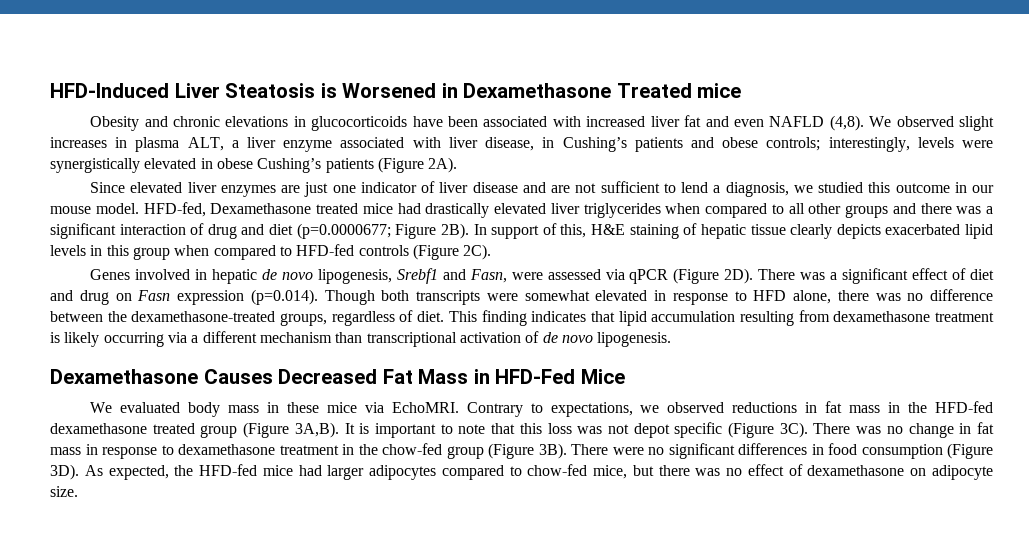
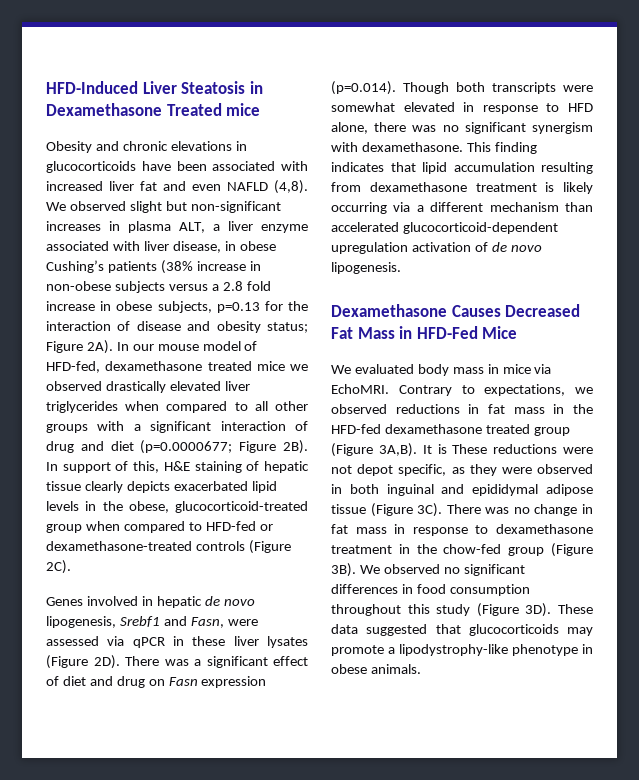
- HFD-Induced Liver Steatosis is Worsened in Dexamethasone Treated mice
+ HFD-Induced Liver Steatosis in Dexamethasone Treated mice
- We observed slight increases in plasma ALT, a liver enzyme associated with liver disease, in Cushing’s patients and obese controls; interestingly, levels were synergistically elevated in obese Cushing’s patients (Figure 2A).
- Since elevated liver enzymes are just one indicator of liver disease and are not sufficient to lend a diagnosis, we studied this outcome in our mouse model. HFD-fed, Dexamethasone treated mice had drastically elevated liver triglycerides when compared to all other groups and there was a significant interaction of drug and diet (p=0.0000677; Figure 2B).
+ We observed slight but non-significant increases in plasma ALT, a liver enzyme associated with liver disease, in obese Cushing’s patients (38% increase in non-obese subjects versus a 2.8 fold increase in obese subjects, p=0.13 for the interaction of disease and obesity status; Figure 2A). In our mouse model of HFD-fed, dexamethasone treated mice we observed drastically elevated liver triglycerides when compared to all other groups with a significant interaction of drug and diet (p=0.0000677; Figure 2B).
- In support of this, H&E staining of hepatic tissue clearly depicts exacerbated lipid levels in this group when compared to HFD-fed controls (Figure 2C).
+ In support of this, H&E staining of hepatic tissue clearly depicts exacerbated lipid levels in the obese, glucocorticoid-treated group when compared to HFD-fed or dexamethasone-treated controls (Figure 2C).
- Genes involved in hepatic de novo lipogenesis, Srebf1 and Fasn, were assessed via qPCR (Figure 2D).
+ Genes involved in hepatic de novo lipogenesis, Srebf1 and Fasn, were assessed via qPCR in these liver lysates (Figure 2D).
- There was a significant effect of diet and drug on Fasn expression (p=0.014). Though both transcripts were somewhat elevated in response to HFD alone, there was no difference between the dexamethasone-treated groups, regardless of diet.
+ There was a significant effect of diet and drug on Fasn expression (p=0.014). Though both transcripts were somewhat elevated in response to HFD alone, there was no significant synergism with dexamethasone.
- This finding indicates that lipid accumulation resulting from dexamethasone treatment is likely occurring via a different mechanism than transcriptional activation of de novo lipogenesis.
+ This finding indicates that lipid accumulation resulting from dexamethasone treatment is likely occurring via a different mechanism than accelerated glucocorticoid-dependent upregulation activation of de novo lipogenesis.
- We evaluated body mass in these mice via EchoMRI.
+ We evaluated body mass in mice via EchoMRI.
- It is important to note that this loss was not depot specific (Figure 3C).
+ It is These reductions were not depot specific, as they were observed in both inguinal and epididymal adipose tissue (Figure 3C).
- There were no significant differences in food consumption (Figure 3D). As expected, the HFD-fed mice had larger adipocytes compared to chow-fed mice, but there was no effect of dexamethasone on adipocyte size.
+ We observed no significant differences in food consumption throughout this study (Figure 3D). These data suggested that glucocorticoids may promote a lipodystrophy-like phenotype in obese animals.

